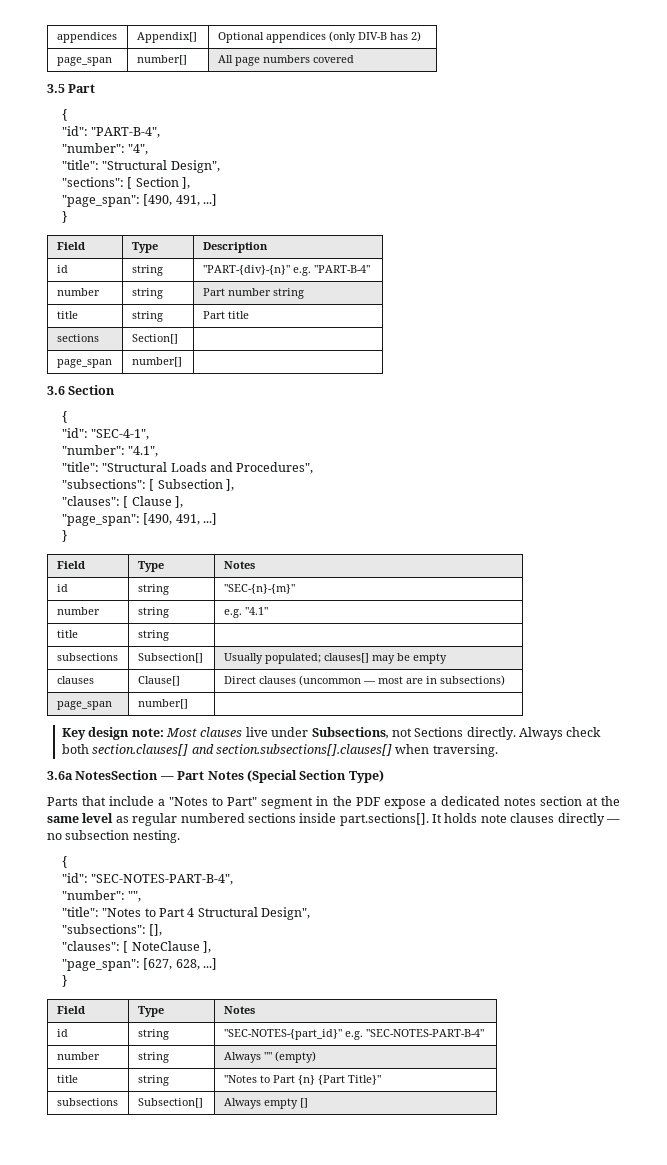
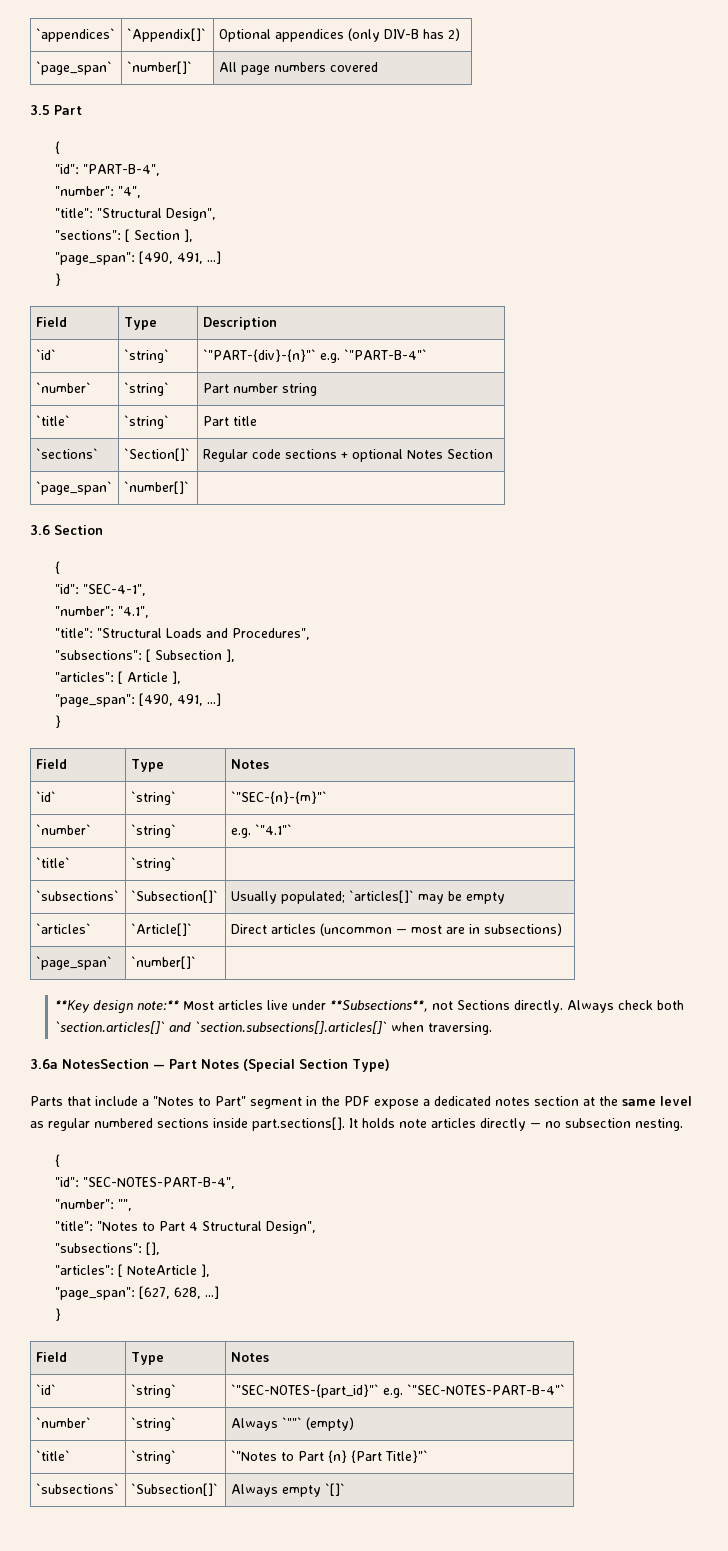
- appendices | Appendix[] | Optional appendices (only DIV-B has 2)
+ `appendices` | `Appendix[]` | Optional appendices (only DIV-B has 2)
- page_span | number[] | All page numbers covered
+ `page_span` | `number[]` | All page numbers covered
- id | string | "PART-{div}-{n}" e.g. "PART-B-4"
- number | string | Part number string
+ `id` | `string` | `"PART-{div}-{n}"` e.g. `"PART-B-4"`
+ `number` | `string` | Part number string
- title | string | Part title
+ `title` | `string` | Part title
- sections | Section[] |
- page_span | number[] |
+ `sections` | `Section[]` | Regular code sections + optional Notes Section
+ `page_span` | `number[]` |
- "clauses": [ Clause ],
+ "articles": [ Article ],
- id | string | "SEC-{n}-{m}"
- number | string | e.g. "4.1"
- title | string |
- subsections | Subsection[] | Usually populated; clauses[] may be empty
+ `id` | `string` | `"SEC-{n}-{m}"`
+ `number` | `string` | e.g. `"4.1"`
+ `title` | `string` |
+ `subsections` | `Subsection[]` | Usually populated; `articles[]` may be empty
- clauses | Clause[] | Direct clauses (uncommon — most are in subsections)
- page_span | number[] |
- Key design note: Most clauses live under Subsections, not Sections directly.
+ `articles` | `Article[]` | Direct articles (uncommon — most are in subsections)
+ `page_span` | `number[]` |
+ **Key design note:** Most articles live under **Subsections**, not Sections directly.
- Always check both section.clauses[] and section.subsections[].clauses[] when traversing.
+ Always check both `section.articles[]` and `section.subsections[].articles[]` when traversing.
- Parts that include a "Notes to Part" segment in the PDF expose a dedicated notes section at the same level as regular numbered sections inside part.sections[]. It holds note clauses directly — no subsection nesting.
+ Parts that include a "Notes to Part" segment in the PDF expose a dedicated notes section at the same level as regular numbered sections inside part.sections[]. It holds note articles directly — no subsection nesting.
- "clauses": [ NoteClause ],
+ "articles": [ NoteArticle ],
- id | string | "SEC-NOTES-{part_id}" e.g. "SEC-NOTES-PART-B-4"
- number | string | Always "" (empty)
+ `id` | `string` | `"SEC-NOTES-{part_id}"` e.g. `"SEC-NOTES-PART-B-4"`
+ `number` | `string` | Always `""` (empty)
- title | string | "Notes to Part {n} {Part Title}"
- subsections | Subsection[] | Always empty []
+ `title` | `string` | `"Notes to Part {n} {Part Title}"`
+ `subsections` | `Subsection[]` | Always empty `[]`

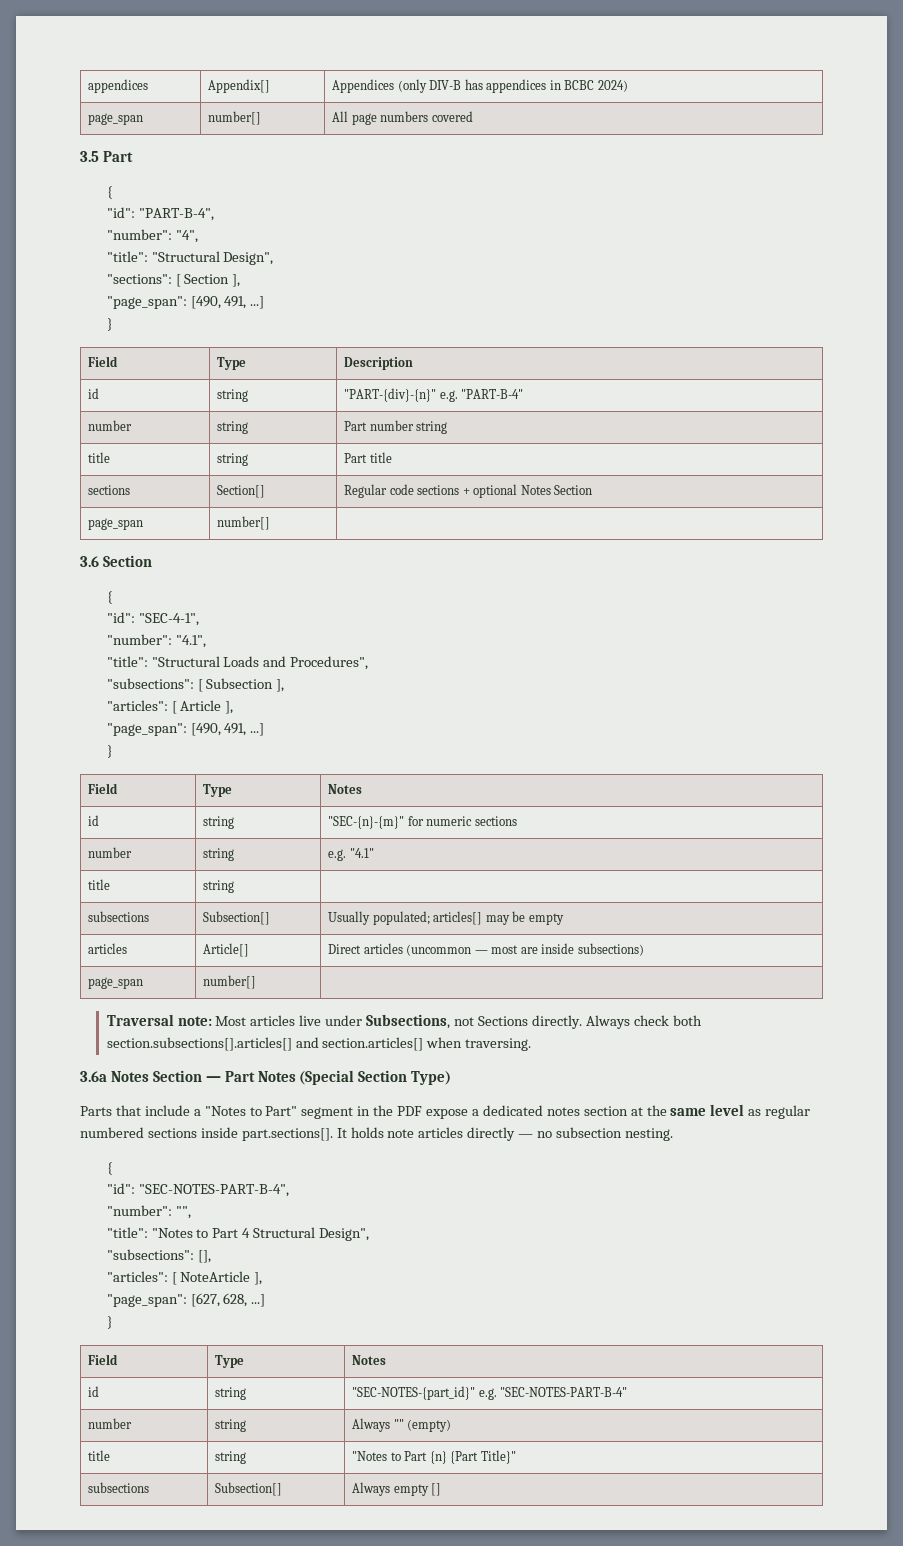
- `appendices` | `Appendix[]` | Optional appendices (only DIV-B has 2)
- `page_span` | `number[]` | All page numbers covered
+ appendices | Appendix[] | Appendices (only DIV-B has appendices in BCBC 2024)
+ page_span | number[] | All page numbers covered
- `id` | `string` | `"PART-{div}-{n}"` e.g. `"PART-B-4"`
- `number` | `string` | Part number string
+ id | string | "PART-{div}-{n}" e.g. "PART-B-4"
+ number | string | Part number string
- `title` | `string` | Part title
+ title | string | Part title
- `sections` | `Section[]` | Regular code sections + optional Notes Section
- `page_span` | `number[]` |
+ sections | Section[] | Regular code sections + optional Notes Section
+ page_span | number[] |
- `id` | `string` | `"SEC-{n}-{m}"`
- `number` | `string` | e.g. `"4.1"`
- `title` | `string` |
- `subsections` | `Subsection[]` | Usually populated; `articles[]` may be empty
+ id | string | "SEC-{n}-{m}" for numeric sections
+ number | string | e.g. "4.1"
+ title | string |
+ subsections | Subsection[] | Usually populated; articles[] may be empty
- `articles` | `Article[]` | Direct articles (uncommon — most are in subsections)
- `page_span` | `number[]` |
- **Key design note:** Most articles live under **Subsections**, not Sections directly.
+ articles | Article[] | Direct articles (uncommon — most are inside subsections)
+ page_span | number[] |
+ Traversal note: Most articles live under Subsections, not Sections directly.
- Always check both `section.articles[]` and `section.subsections[].articles[]` when traversing.
+ Always check both section.subsections[].articles[] and section.articles[] when traversing.
- 3.6a NotesSection — Part Notes (Special Section Type)
+ 3.6a Notes Section — Part Notes (Special Section Type)
- `id` | `string` | `"SEC-NOTES-{part_id}"` e.g. `"SEC-NOTES-PART-B-4"`
- `number` | `string` | Always `""` (empty)
+ id | string | "SEC-NOTES-{part_id}" e.g. "SEC-NOTES-PART-B-4"
+ number | string | Always "" (empty)
- `title` | `string` | `"Notes to Part {n} {Part Title}"`
- `subsections` | `Subsection[]` | Always empty `[]`
+ title | string | "Notes to Part {n} {Part Title}"
+ subsections | Subsection[] | Always empty []

